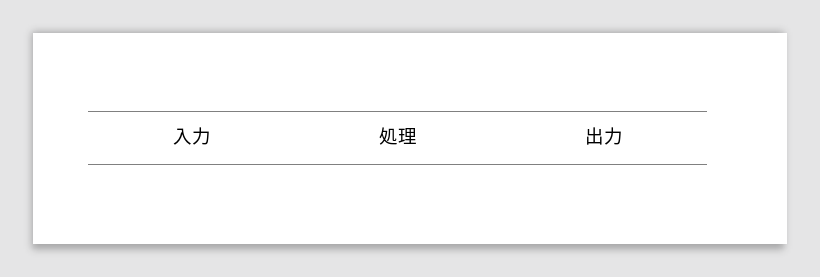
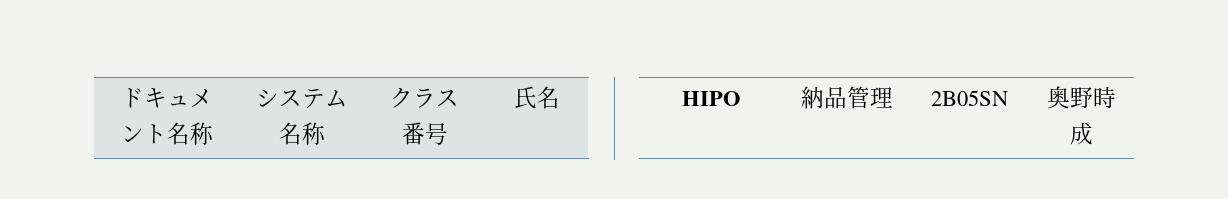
- 入力 | 処理 | 出力
+ ドキュメント名称 | システム名称 | クラス番号 | 氏名
+ HIPO | 納品管理 | 2B05SN | 奥野時成

